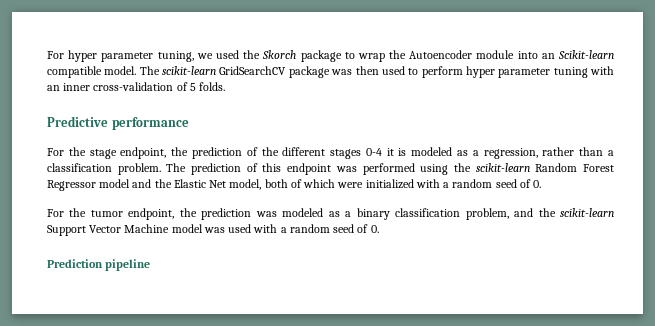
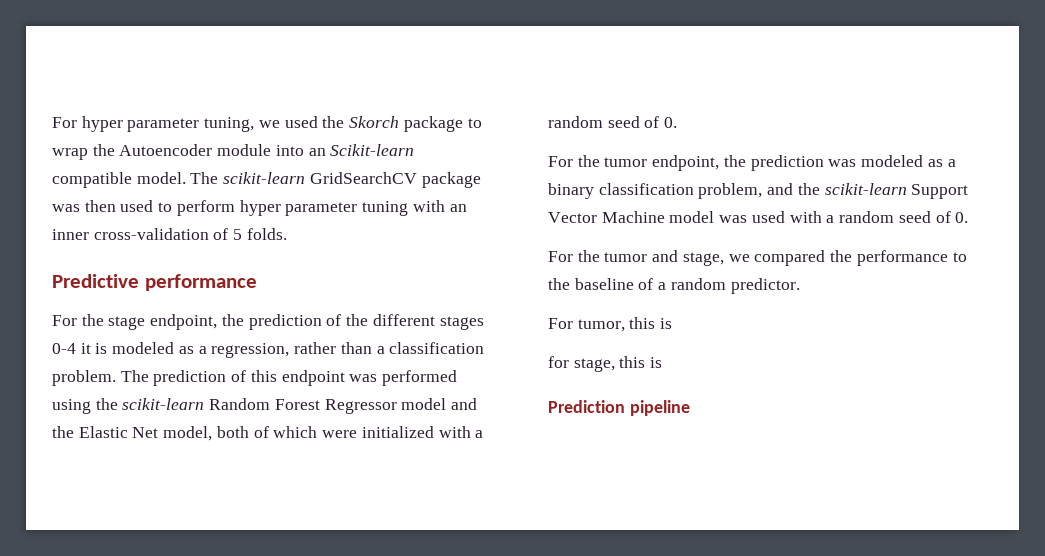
+ For the tumor and stage, we compared the performance to the baseline of a random predictor.
+ For tumor, this is
+ for stage, this is

